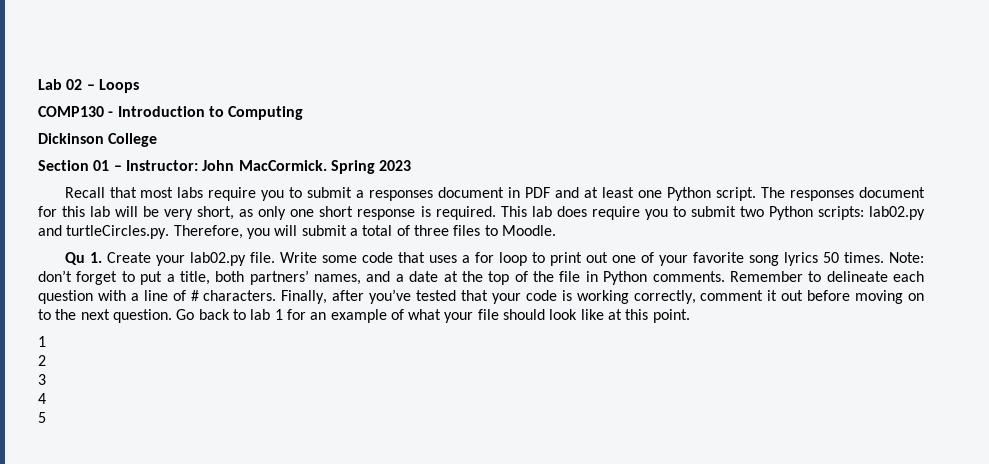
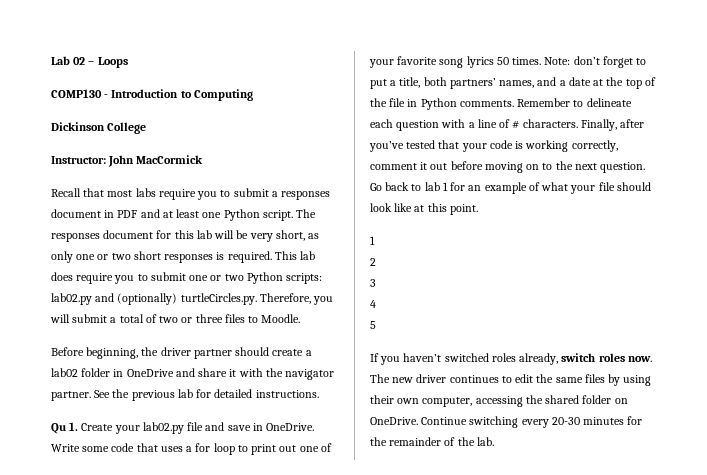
- Section 01 – Instructor: John MacCormick. Spring 2023
+ Instructor: John MacCormick
- The responses document for this lab will be very short, as only one short response is required.
+ The responses document for this lab will be very short, as only one or two short responses is required.
- This lab does require you to submit two Python scripts: lab02.py and turtleCircles.py. Therefore, you will submit a total of three files to Moodle.
+ This lab does require you to submit one or two Python scripts: lab02.py and (optionally) turtleCircles.py. Therefore, you will submit a total of two or three files to Moodle.
+ Before beginning, the driver partner should create a lab02 folder in OneDrive and share it with the navigator partner. See the previous lab for detailed instructions.
- Qu 1. Create your lab02.py file.
+ Qu 1. Create your lab02.py file and save in OneDrive.
+ If you haven’t switched roles already, switch roles now. The new driver continues to edit the same files by using their own computer, accessing the shared folder on OneDrive. Continue switching every 20-30 minutes for the remainder of the lab.

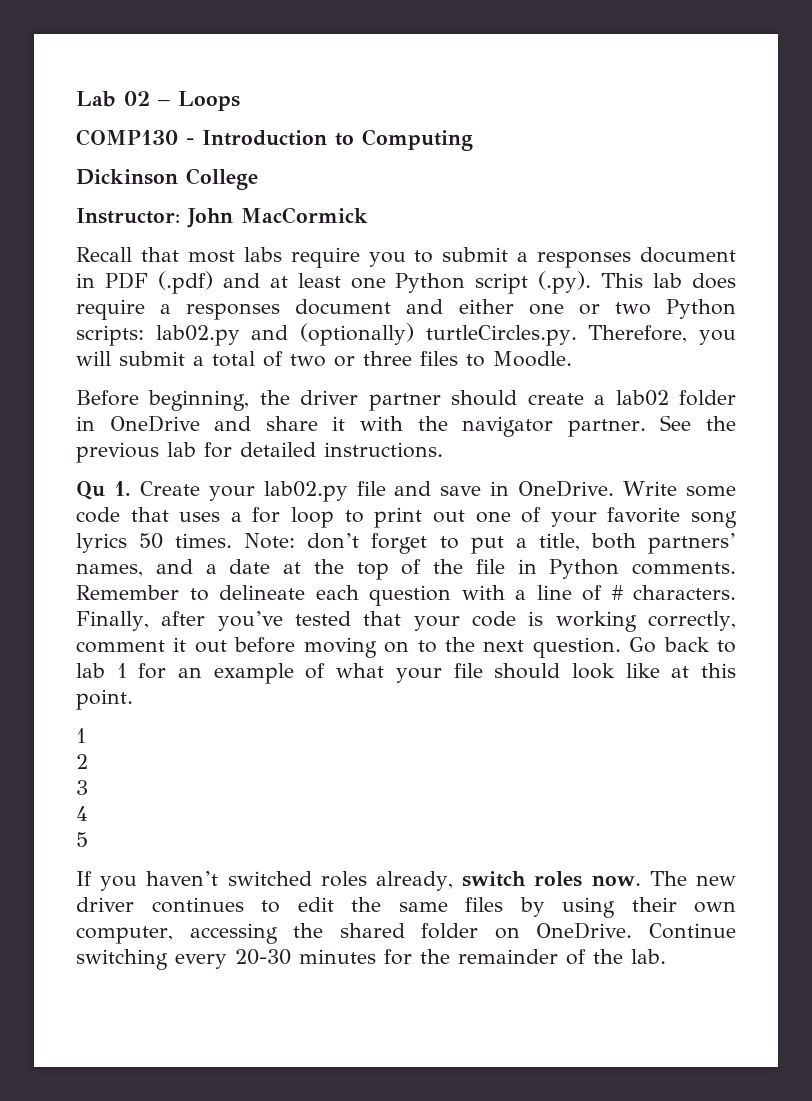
- Recall that most labs require you to submit a responses document in PDF and at least one Python script. The responses document for this lab will be very short, as only one or two short responses is required. This lab does require you to submit one or two Python scripts: lab02.py and (optionally) turtleCircles.py. Therefore, you will submit a total of two or three files to Moodle.
+ Recall that most labs require you to submit a responses document in PDF (.pdf) and at least one Python script (.py). This lab does require a responses document and either one or two Python scripts: lab02.py and (optionally) turtleCircles.py. Therefore, you will submit a total of two or three files to Moodle.

